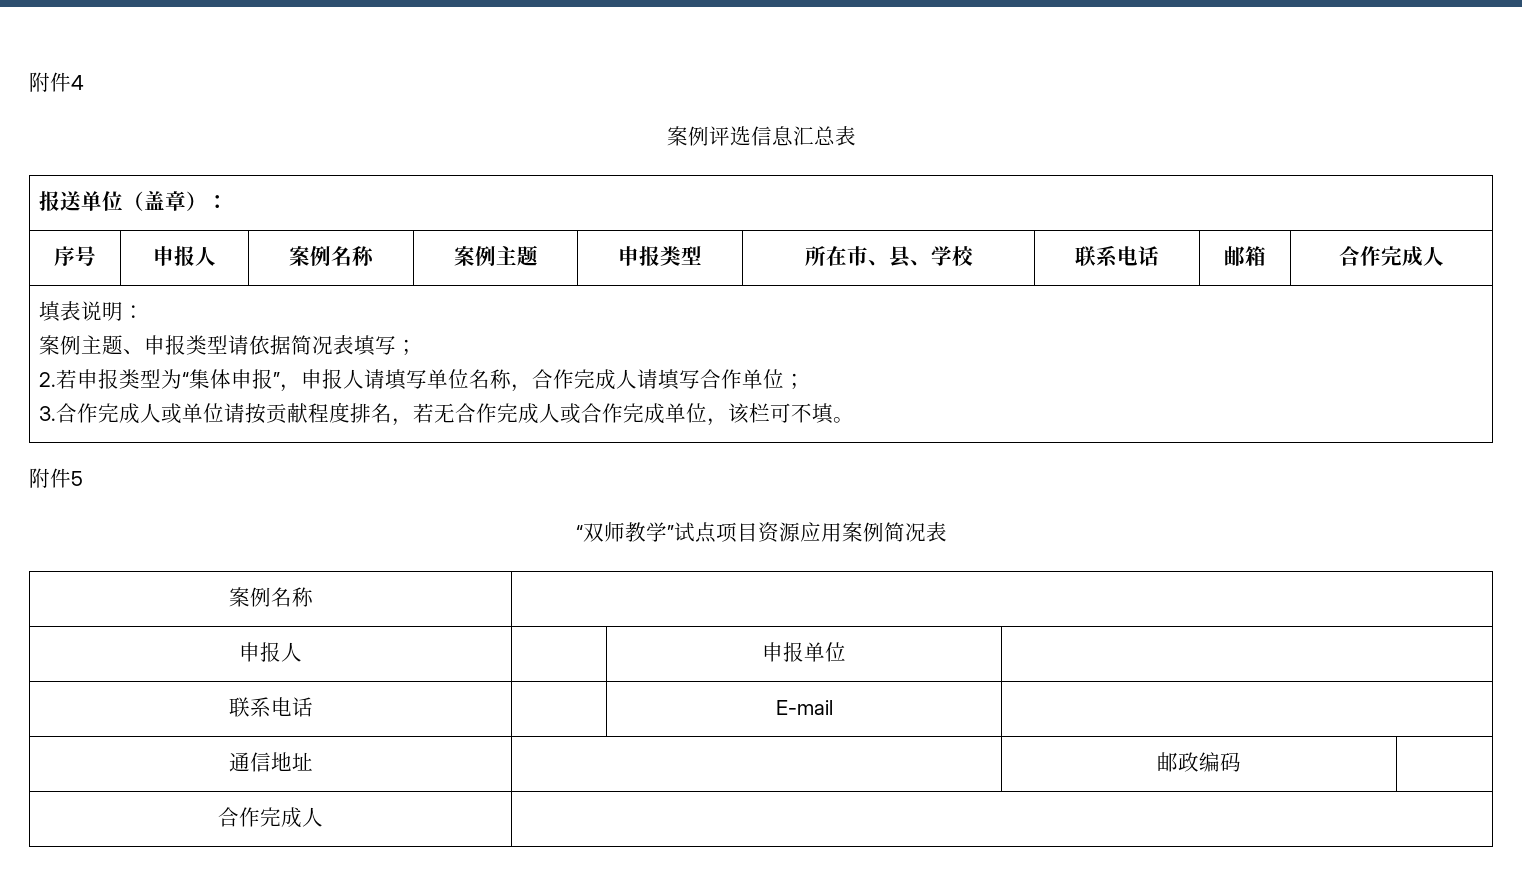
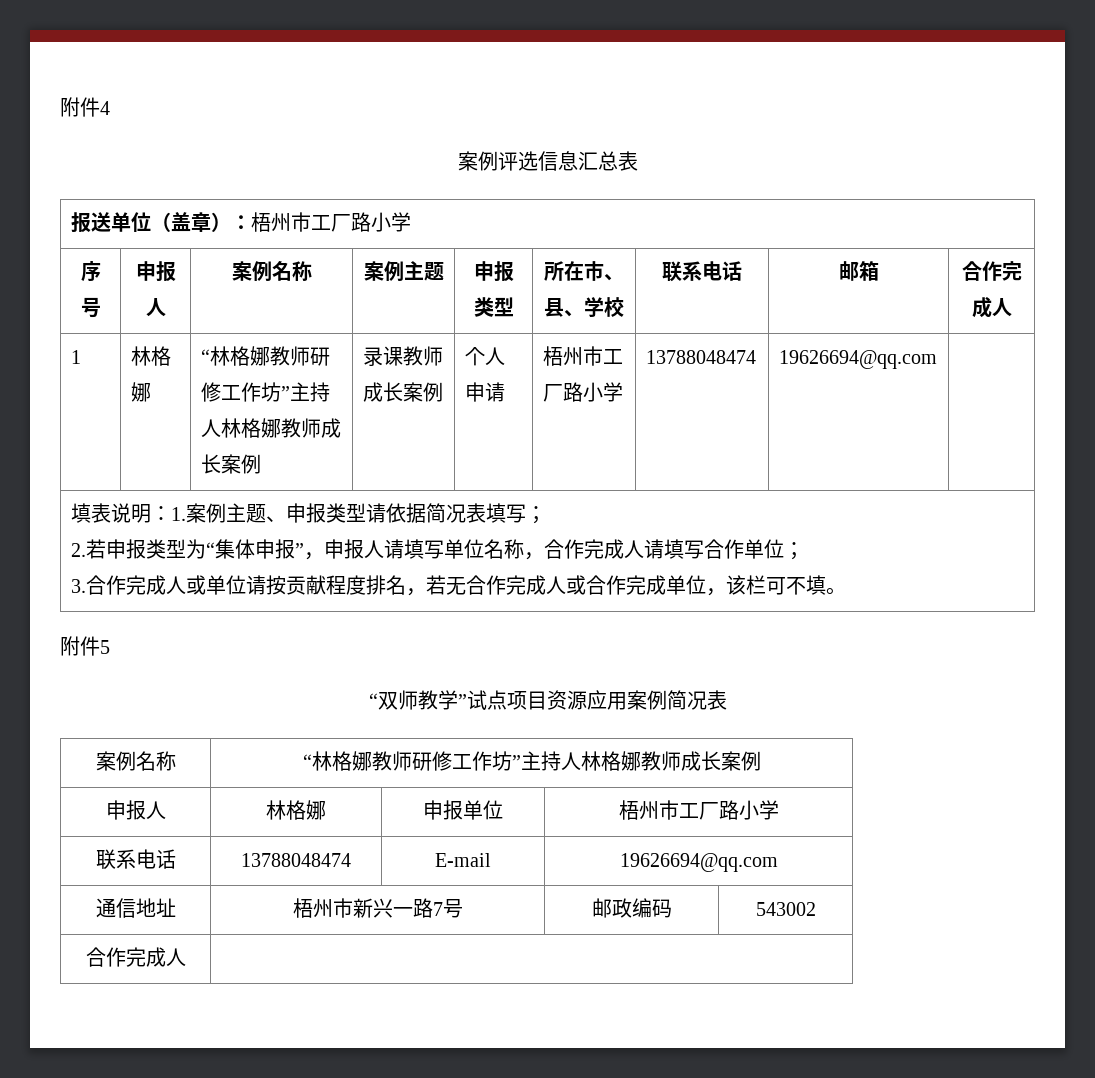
- 报送单位（盖章）：
+ 报送单位（盖章）：梧州市工厂路小学
+ 1 | 林格娜 | “林格娜教师研修工作坊”主持人林格娜教师成长案例 | 录课教师成长案例 | 个人申请 | 梧州市工厂路小学 | 13788048474 | 19626694@qq.com |
- 填表说明：
- 案例主题、申报类型请依据简况表填写；
+ 填表说明：1.案例主题、申报类型请依据简况表填写；
  “双师教学”试点项目资源应用案例简况表
- 案例名称 |
- 申报人 | | 申报单位 |
- 联系电话 | | E-mail |
+ 案例名称 | “林格娜教师研修工作坊”主持人林格娜教师成长案例
+ 申报人 | 林格娜 | 申报单位 | 梧州市工厂路小学
+ 联系电话 | 13788048474 | E-mail | 19626694@qq.com
- 通信地址 | | 邮政编码 |
+ 通信地址 | 梧州市新兴一路7号 | 邮政编码 | 543002

